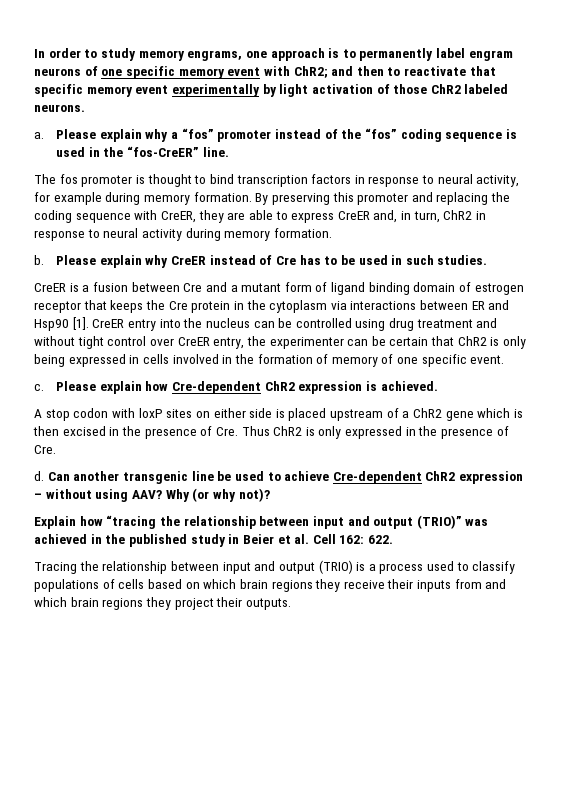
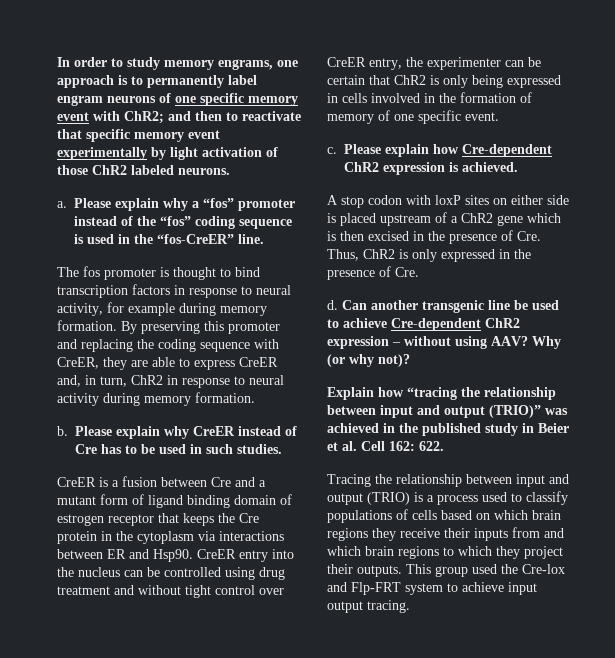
- CreER is a fusion between Cre and a mutant form of ligand binding domain of estrogen receptor that keeps the Cre protein in the cytoplasm via interactions between ER and Hsp90 [1].
+ CreER is a fusion between Cre and a mutant form of ligand binding domain of estrogen receptor that keeps the Cre protein in the cytoplasm via interactions between ER and Hsp90.
- A stop codon with loxP sites on either side is placed upstream of a ChR2 gene which is then excised in the presence of Cre. Thus ChR2 is only expressed in the presence of Cre.
+ A stop codon with loxP sites on either side is placed upstream of a ChR2 gene which is then excised in the presence of Cre. Thus, ChR2 is only expressed in the presence of Cre.
- Tracing the relationship between input and output (TRIO) is a process used to classify populations of cells based on which brain regions they receive their inputs from and which brain regions they project their outputs.
+ Tracing the relationship between input and output (TRIO) is a process used to classify populations of cells based on which brain regions they receive their inputs from and which brain regions to which they project their outputs.
+ This group used the Cre-lox and Flp-FRT system to achieve input output tracing.

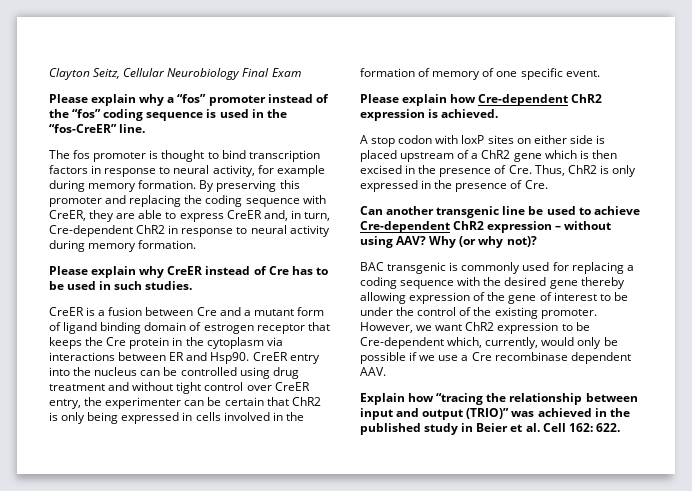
- In order to study memory engrams, one approach is to permanently label engram neurons of one specific memory event with ChR2; and then to reactivate that specific memory event experimentally by light activation of those ChR2 labeled neurons.
- a. Please explain why a “fos” promoter instead of the “fos” coding sequence is used in the “fos-CreER” line.
+ Clayton Seitz, Cellular Neurobiology Final Exam
+ Please explain why a “fos” promoter instead of the “fos” coding sequence is used in the “fos-CreER” line.
- By preserving this promoter and replacing the coding sequence with CreER, they are able to express CreER and, in turn, ChR2 in response to neural activity during memory formation.
+ By preserving this promoter and replacing the coding sequence with CreER, they are able to express CreER and, in turn, Cre-dependent ChR2 in response to neural activity during memory formation.
- b.
- c.
- d.
+ BAC transgenic is commonly used for replacing a coding sequence with the desired gene thereby allowing expression of the gene of interest to be under the control of the existing promoter. However, we want ChR2 expression to be Cre-dependent which, currently, would only be possible if we use a Cre recombinase dependent AAV.
- Tracing the relationship between input and output (TRIO) is a process used to classify populations of cells based on which brain regions they receive their inputs from and which brain regions to which they project their outputs. This group used the Cre-lox and Flp-FRT system to achieve input output tracing.

